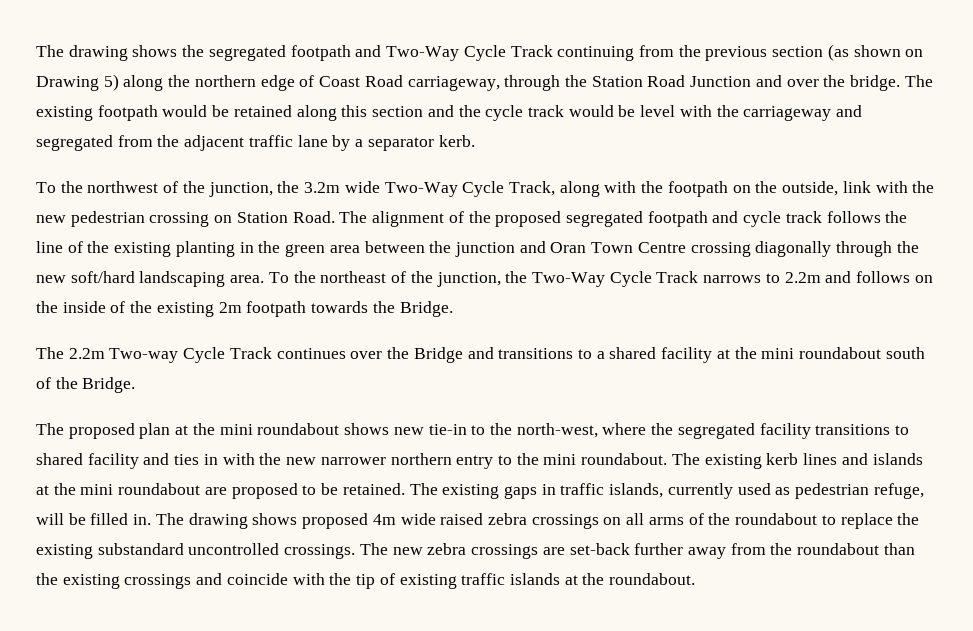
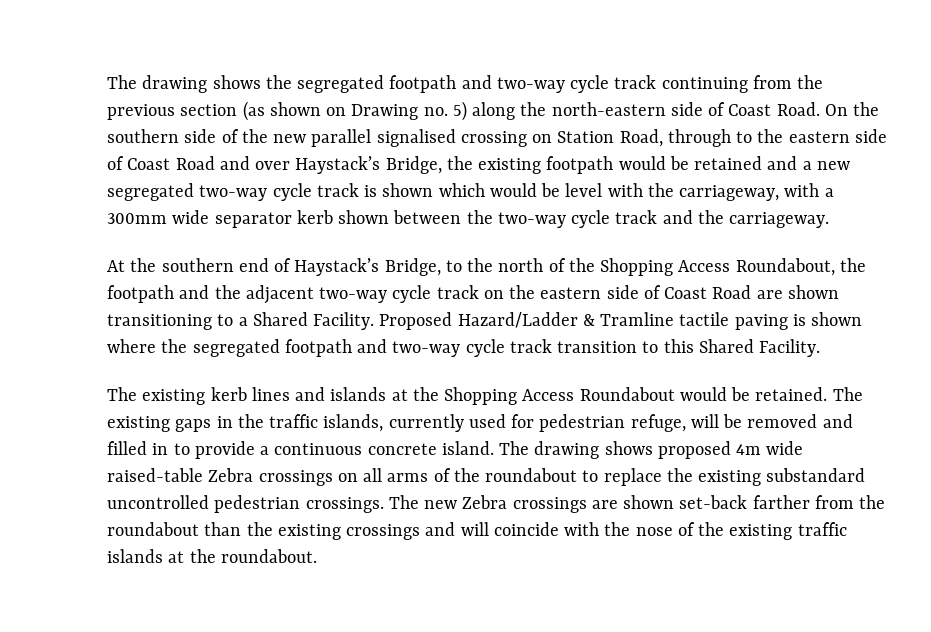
- The drawing shows the segregated footpath and Two-Way Cycle Track continuing from the previous section (as shown on Drawing 5) along the northern edge of Coast Road carriageway, through the Station Road Junction and over the bridge. The existing footpath would be retained along this section and the cycle track would be level with the carriageway and segregated from the adjacent traffic lane by a separator kerb.
- To the northwest of the junction, the 3.2m wide Two-Way Cycle Track, along with the footpath on the outside, link with the new pedestrian crossing on Station Road. The alignment of the proposed segregated footpath and cycle track follows the line of the existing planting in the green area between the junction and Oran Town Centre crossing diagonally through the new soft/hard landscaping area. To the northeast of the junction, the Two-Way Cycle Track narrows to 2.2m and follows on the inside of the existing 2m footpath towards the Bridge.
- The 2.2m Two-way Cycle Track continues over the Bridge and transitions to a shared facility at the mini roundabout south of the Bridge.
- The proposed plan at the mini roundabout shows new tie-in to the north-west, where the segregated facility transitions to shared facility and ties in with the new narrower northern entry to the mini roundabout. The existing kerb lines and islands at the mini roundabout are proposed to be retained.
+ The drawing shows the segregated footpath and two-way cycle track continuing from the previous section (as shown on Drawing no. 5) along the north-eastern side of Coast Road. On the southern side of the new parallel signalised crossing on Station Road, through to the eastern side of Coast Road and over Haystack’s Bridge, the existing footpath would be retained and a new segregated two-way cycle track is shown which would be level with the carriageway, with a 300mm wide separator kerb shown between the two-way cycle track and the carriageway.
+ At the southern end of Haystack’s Bridge, to the north of the Shopping Access Roundabout, the footpath and the adjacent two-way cycle track on the eastern side of Coast Road are shown transitioning to a Shared Facility. Proposed Hazard/Ladder & Tramline tactile paving is shown where the segregated footpath and two-way cycle track transition to this Shared Facility.
+ The existing kerb lines and islands at the Shopping Access Roundabout would be retained.
- The existing gaps in traffic islands, currently used as pedestrian refuge, will be filled in.
+ The existing gaps in the traffic islands, currently used for pedestrian refuge, will be removed and filled in to provide a continuous concrete island.
- The drawing shows proposed 4m wide raised zebra crossings on all arms of the roundabout to replace the existing substandard uncontrolled crossings.
+ The drawing shows proposed 4m wide raised-table Zebra crossings on all arms of the roundabout to replace the existing substandard uncontrolled pedestrian crossings.
- The new zebra crossings are set-back further away from the roundabout than the existing crossings and coincide with the tip of existing traffic islands at the roundabout.
+ The new Zebra crossings are shown set-back farther from the roundabout than the existing crossings and will coincide with the nose of the existing traffic islands at the roundabout.

